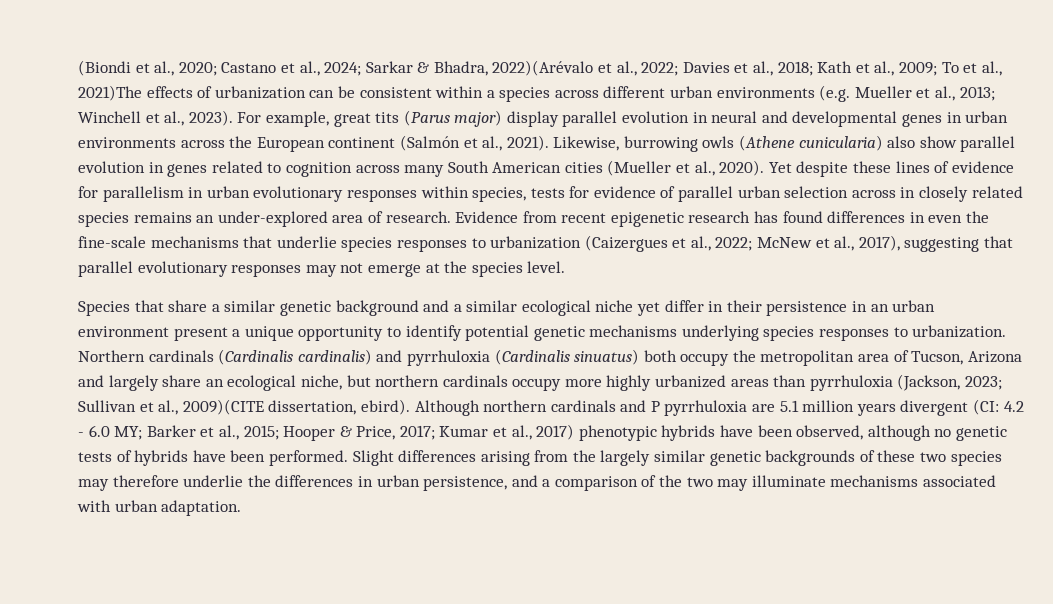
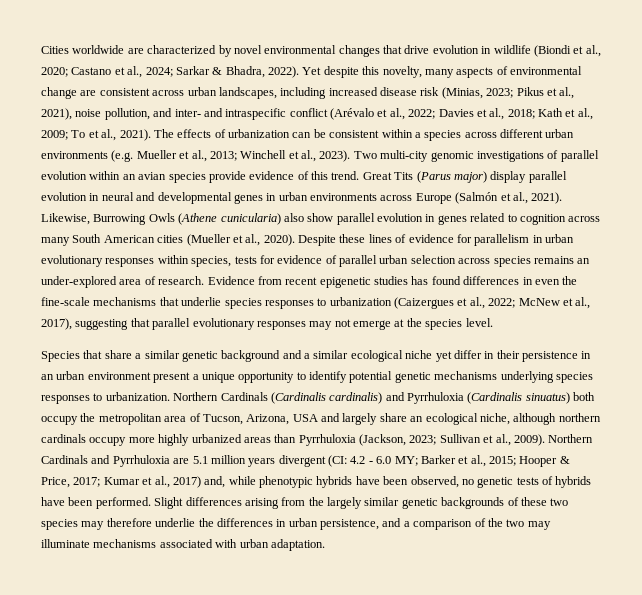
- (Biondi et al., 2020; Castano et al., 2024; Sarkar & Bhadra, 2022)(Arévalo et al., 2022; Davies et al., 2018; Kath et al., 2009; To et al., 2021)The effects of urbanization can be consistent within a species across different urban environments (e.g. Mueller et al., 2013; Winchell et al., 2023).
+ Cities worldwide are characterized by novel environmental changes that drive evolution in wildlife (Biondi et al., 2020; Castano et al., 2024; Sarkar & Bhadra, 2022). Yet despite this novelty, many aspects of environmental change are consistent across urban landscapes, including increased disease risk (Minias, 2023; Pikus et al., 2021), noise pollution, and inter- and intraspecific conflict (Arévalo et al., 2022; Davies et al., 2018; Kath et al., 2009; To et al., 2021). The effects of urbanization can be consistent within a species across different urban environments (e.g. Mueller et al., 2013; Winchell et al., 2023).
- For example, great tits (Parus major) display parallel evolution in neural and developmental genes in urban environments across the European continent (Salmón et al., 2021).
+ Two multi-city genomic investigations of parallel evolution within an avian species provide evidence of this trend. Great Tits (Parus major) display parallel evolution in neural and developmental genes in urban environments across Europe (Salmón et al., 2021).
- Likewise, burrowing owls (Athene cunicularia) also show parallel evolution in genes related to cognition across many South American cities (Mueller et al., 2020).
+ Likewise, Burrowing Owls (Athene cunicularia) also show parallel evolution in genes related to cognition across many South American cities (Mueller et al., 2020).
- Yet despite these lines of evidence for parallelism in urban evolutionary responses within species, tests for evidence of parallel urban selection across in closely related species remains an under-explored area of research.
+ Despite these lines of evidence for parallelism in urban evolutionary responses within species, tests for evidence of parallel urban selection across species remains an under-explored area of research.
- Evidence from recent epigenetic research has found differences in even the fine-scale mechanisms that underlie species responses to urbanization (Caizergues et al., 2022; McNew et al., 2017), suggesting that parallel evolutionary responses may not emerge at the species level.
+ Evidence from recent epigenetic studies has found differences in even the fine-scale mechanisms that underlie species responses to urbanization (Caizergues et al., 2022; McNew et al., 2017), suggesting that parallel evolutionary responses may not emerge at the species level.
- Northern cardinals (Cardinalis cardinalis) and pyrrhuloxia (Cardinalis sinuatus) both occupy the metropolitan area of Tucson, Arizona and largely share an ecological niche, but northern cardinals occupy more highly urbanized areas than pyrrhuloxia (Jackson, 2023;
+ Northern Cardinals (Cardinalis cardinalis) and Pyrrhuloxia (Cardinalis sinuatus) both occupy the metropolitan area of Tucson, Arizona, USA and largely share an ecological niche, although northern cardinals occupy more highly urbanized areas than Pyrrhuloxia (Jackson, 2023;
- Sullivan et al., 2009)(CITE dissertation, ebird). Although northern cardinals and P pyrrhuloxia are 5.1 million years divergent (CI:
+ Sullivan et al., 2009). Northern Cardinals and Pyrrhuloxia are 5.1 million years divergent (CI:
- Kumar et al., 2017) phenotypic hybrids have been observed, although no genetic tests of hybrids have been performed.
+ Kumar et al., 2017) and, while phenotypic hybrids have been observed, no genetic tests of hybrids have been performed.

